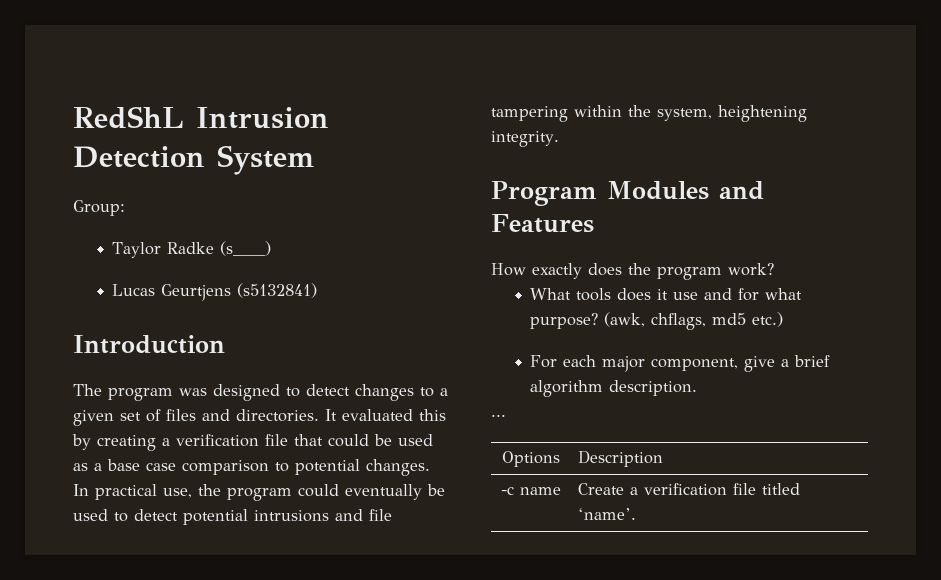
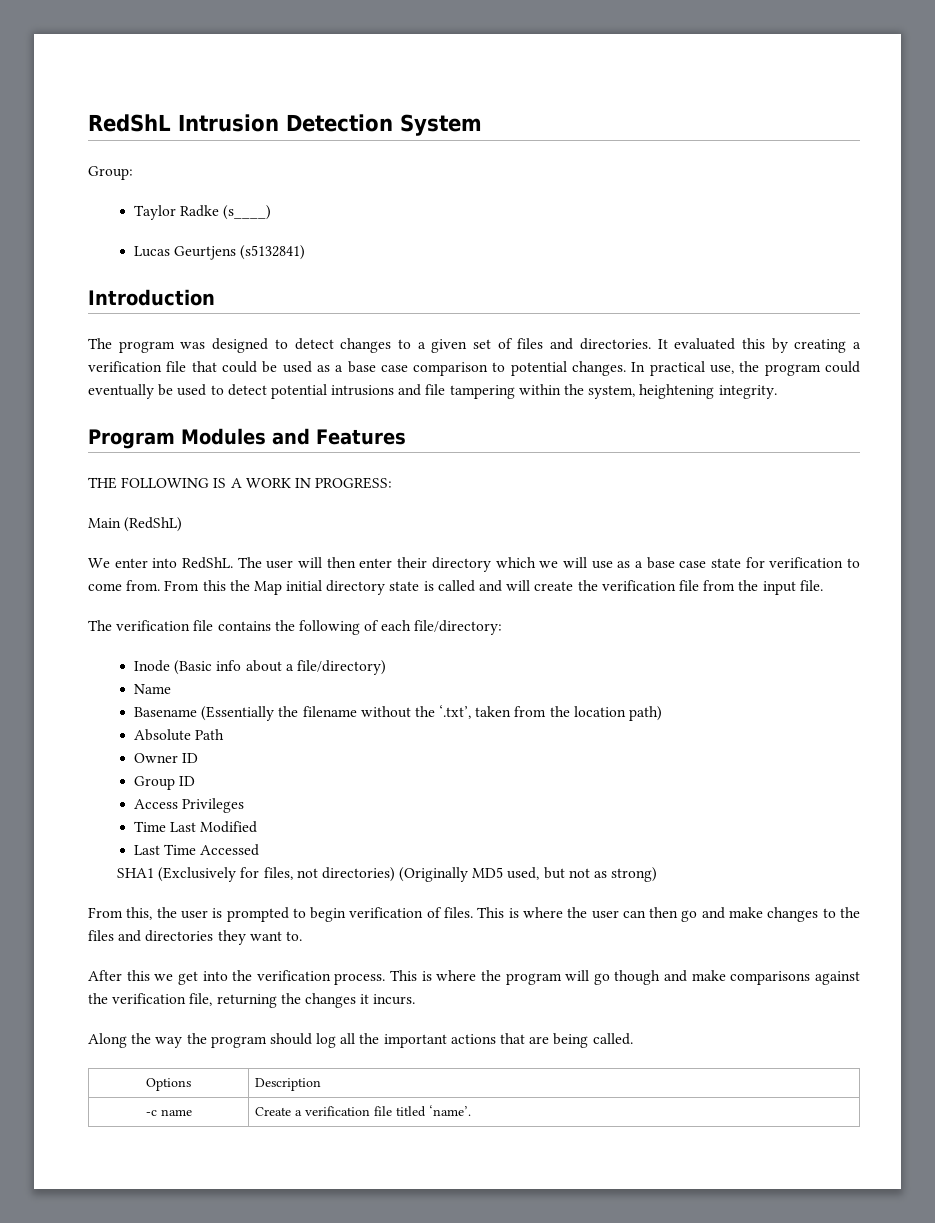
- How exactly does the program work?
- What tools does it use and for what purpose? (awk, chflags, md5 etc.)
- For each major component, give a brief algorithm description.
- ...
+ THE FOLLOWING IS A WORK IN PROGRESS:
+ Main (RedShL)
+ We enter into RedShL. The user will then enter their directory which we will use as a base case state for verification to come from. From this the Map initial directory state is called and will create the verification file from the input file.
+ The verification file contains the following of each file/directory:
+ Inode (Basic info about a file/directory)
+ Name
+ Basename (Essentially the filename without the ‘.txt’, taken from the location path)
+ Absolute Path
+ Owner ID
+ Group ID
+ Access Privileges
+ Time Last Modified
+ Last Time Accessed
+ SHA1 (Exclusively for files, not directories) (Originally MD5 used, but not as strong)
+ From this, the user is prompted to begin verification of files. This is where the user can then go and make changes to the files and directories they want to.
+ After this we get into the verification process. This is where the program will go though and make comparisons against the verification file, returning the changes it incurs.
+ Along the way the program should log all the important actions that are being called.

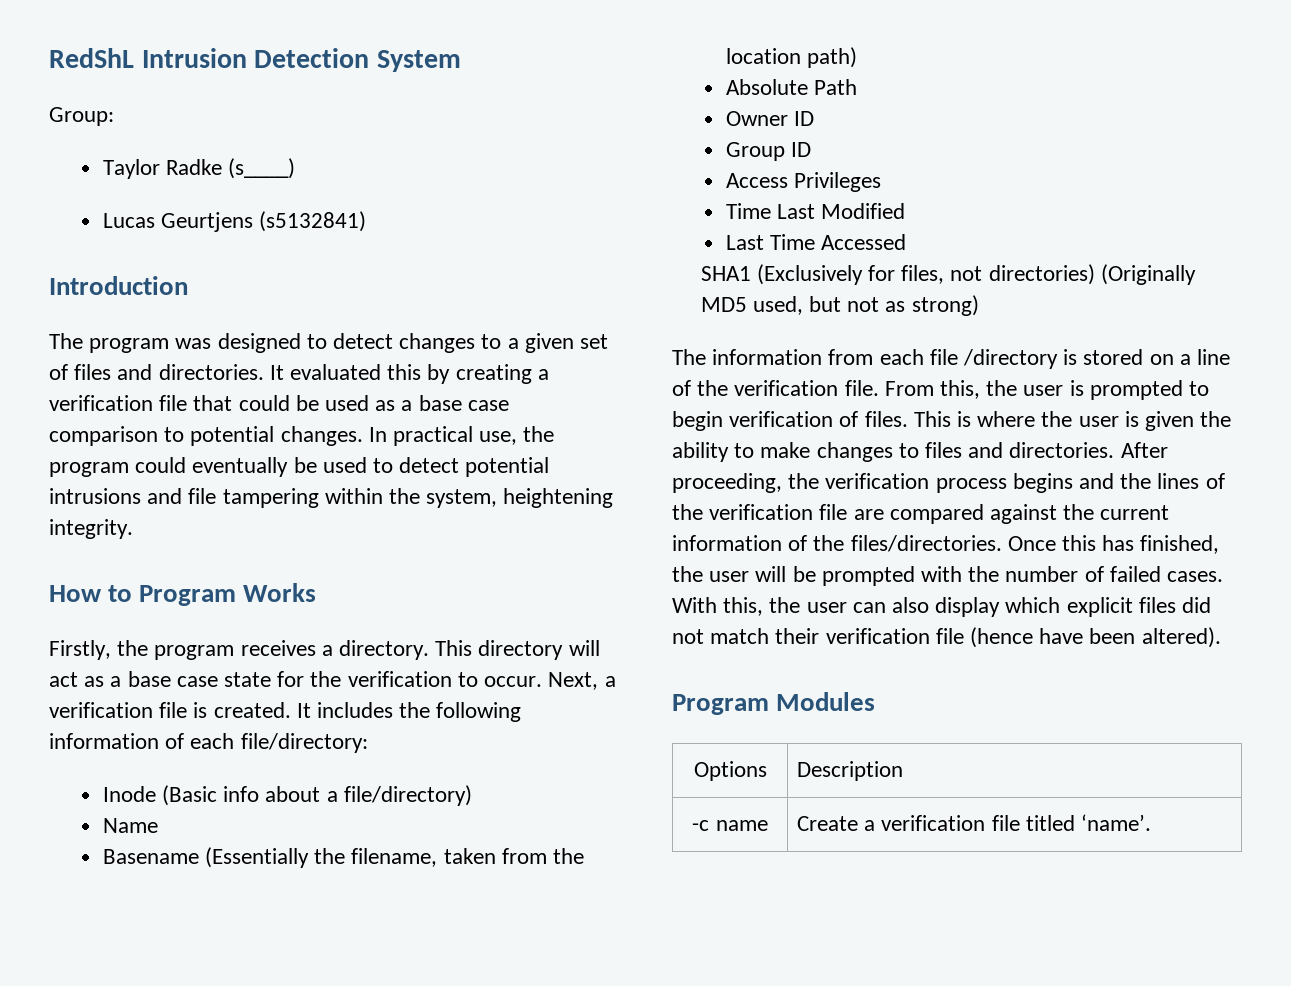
- Program Modules and Features
- THE FOLLOWING IS A WORK IN PROGRESS:
- Main (RedShL)
- We enter into RedShL. The user will then enter their directory which we will use as a base case state for verification to come from. From this the Map initial directory state is called and will create the verification file from the input file.
- The verification file contains the following of each file/directory:
+ How to Program Works
+ Firstly, the program receives a directory. This directory will act as a base case state for the verification to occur. Next, a verification file is created. It includes the following information of each file/directory:
- Basename (Essentially the filename without the ‘.txt’, taken from the location path)
+ Basename (Essentially the filename, taken from the location path)
+ The information from each file /directory is stored on a line of the verification file.
- This is where the user can then go and make changes to the files and directories they want to.
- After this we get into the verification process. This is where the program will go though and make comparisons against the verification file, returning the changes it incurs.
- Along the way the program should log all the important actions that are being called.
+ This is where the user is given the ability to make changes to files and directories. After proceeding, the verification process begins and the lines of the verification file are compared against the current information of the files/directories. Once this has finished, the user will be prompted with the number of failed cases. With this, the user can also display which explicit files did not match their verification file (hence have been altered).
+ Program Modules

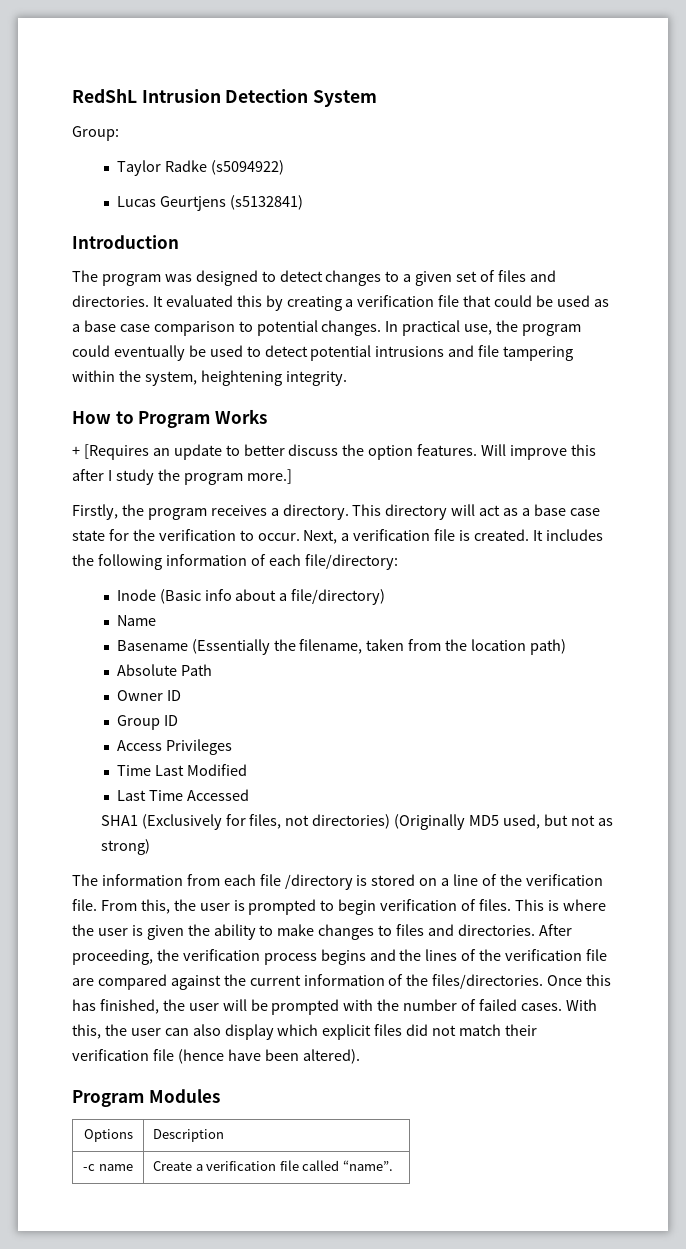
- Taylor Radke (s____)
+ Taylor Radke (s5094922)
+ + [Requires an update to better discuss the option features. Will improve this after I study the program more.]
- -c name | Create a verification file titled ‘name’.
+ -c name | Create a verification file called “name”.

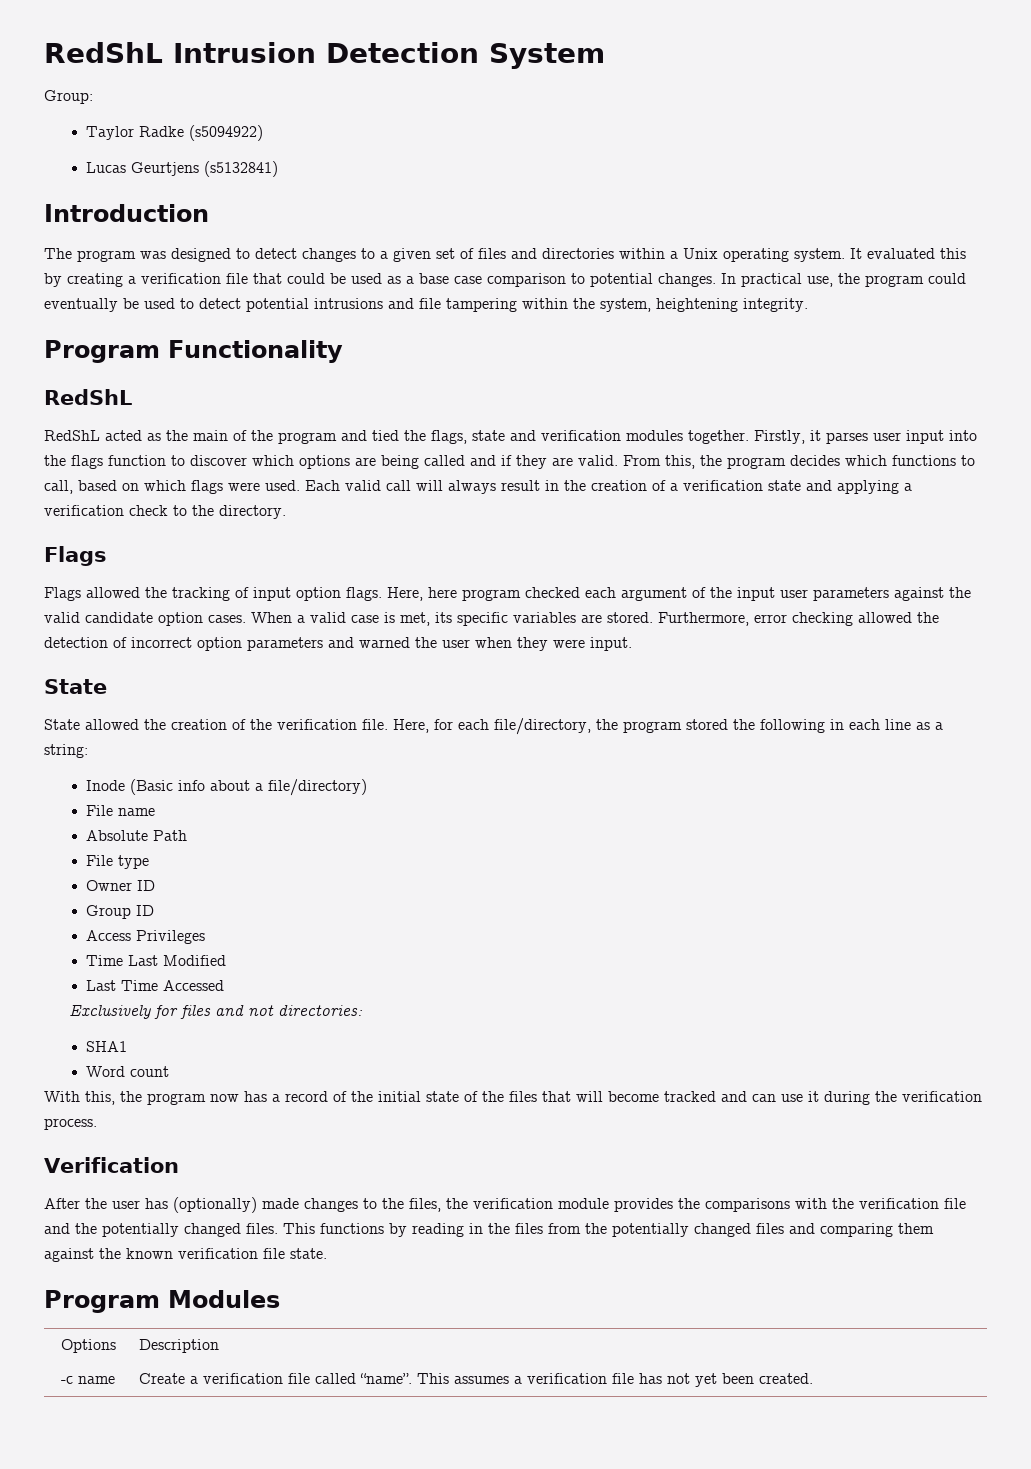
- The program was designed to detect changes to a given set of files and directories.
+ The program was designed to detect changes to a given set of files and directories within a Unix operating system.
- How to Program Works
- + [Requires an update to better discuss the option features. Will improve this after I study the program more.]
- Firstly, the program receives a directory. This directory will act as a base case state for the verification to occur. Next, a verification file is created. It includes the following information of each file/directory:
+ Program Functionality
+ RedShL
+ RedShL acted as the main of the program and tied the flags, state and verification modules together. Firstly, it parses user input into the flags function to discover which options are being called and if they are valid. From this, the program decides which functions to call, based on which flags were used. Each valid call will always result in the creation of a verification state and applying a verification check to the directory.
+ Flags
+ Flags allowed the tracking of input option flags. Here, here program checked each argument of the input user parameters against the valid candidate option cases. When a valid case is met, its specific variables are stored. Furthermore, error checking allowed the detection of incorrect option parameters and warned the user when they were input.
+ State
+ State allowed the creation of the verification file. Here, for each file/directory, the program stored the following in each line as a string:
- Name
- Basename (Essentially the filename, taken from the location path)
+ File name
+ File type
- SHA1 (Exclusively for files, not directories) (Originally MD5 used, but not as strong)
- The information from each file /directory is stored on a line of the verification file. From this, the user is prompted to begin verification of files. This is where the user is given the ability to make changes to files and directories. After proceeding, the verification process begins and the lines of the verification file are compared against the current information of the files/directories. Once this has finished, the user will be prompted with the number of failed cases. With this, the user can also display which explicit files did not match their verification file (hence have been altered).
+ Exclusively for files and not directories:
+ SHA1
+ Word count
+ With this, the program now has a record of the initial state of the files that will become tracked and can use it during the verification process.
+ Verification
+ After the user has (optionally) made changes to the files, the verification module provides the comparisons with the verification file and the potentially changed files. This functions by reading in the files from the potentially changed files and comparing them against the known verification file state.
- -c name | Create a verification file called “name”.
+ -c name | Create a verification file called “name”. This assumes a verification file has not yet been created.

